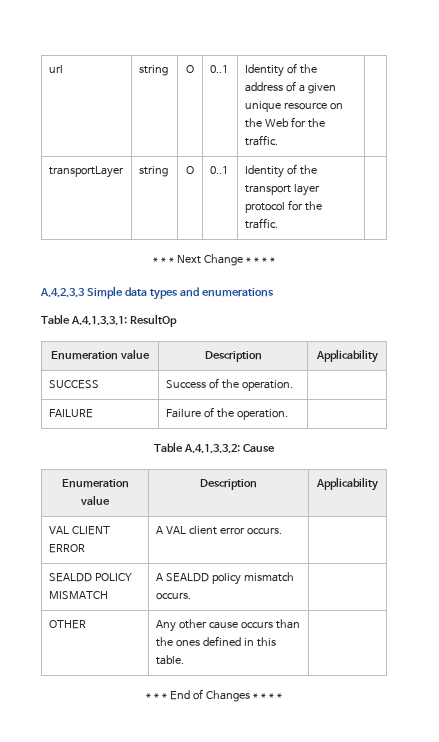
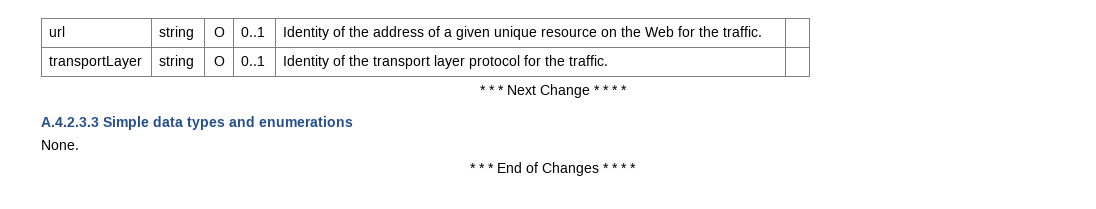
- Table A.4.1.3.3.1: ResultOp
- Enumeration value | Description | Applicability
- SUCCESS | Success of the operation. |
- FAILURE | Failure of the operation. |
- Table A.4.1.3.3.2: Cause
- Enumeration value | Description | Applicability
- VAL CLIENT ERROR | A VAL client error occurs. |
- SEALDD POLICY MISMATCH | A SEALDD policy mismatch occurs. |
- OTHER | Any other cause occurs than the ones defined in this table. |
+ None.

